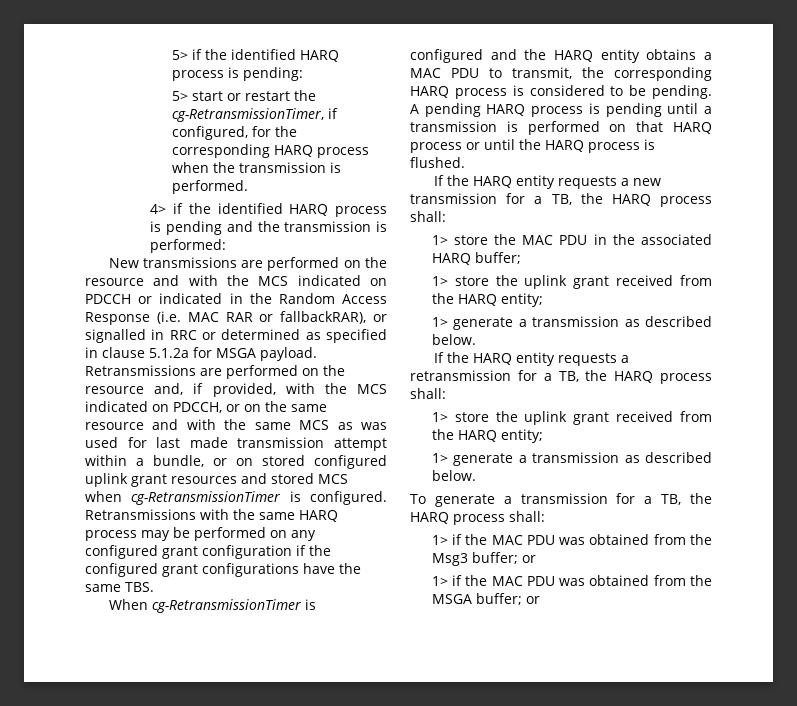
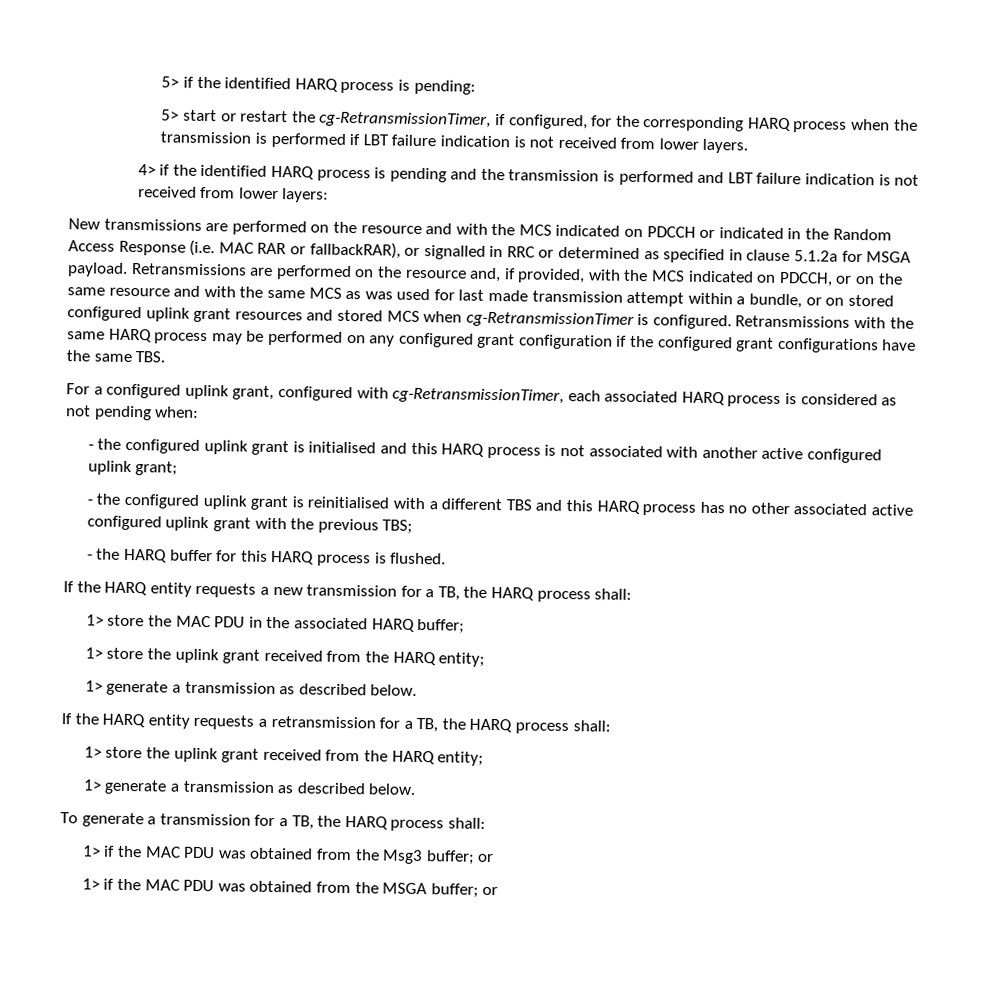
- 5> start or restart the cg-RetransmissionTimer, if configured, for the corresponding HARQ process when the transmission is performed.
+ 5> start or restart the cg-RetransmissionTimer, if configured, for the corresponding HARQ process when the transmission is performed if LBT failure indication is not received from lower layers.
- 4> if the identified HARQ process is pending and the transmission is performed:
+ 4> if the identified HARQ process is pending and the transmission is performed and LBT failure indication is not received from lower layers:
- When cg-RetransmissionTimer is configured and the HARQ entity obtains a MAC PDU to transmit, the corresponding HARQ process is considered to be pending. A pending HARQ process is pending until a transmission is performed on that HARQ process or until the HARQ process is flushed.
+ For a configured uplink grant, configured with cg-RetransmissionTimer, each associated HARQ process is considered as not pending when:
+ - the configured uplink grant is initialised and this HARQ process is not associated with another active configured uplink grant;
+ - the configured uplink grant is reinitialised with a different TBS and this HARQ process has no other associated active configured uplink grant with the previous TBS;
+ - the HARQ buffer for this HARQ process is flushed.

